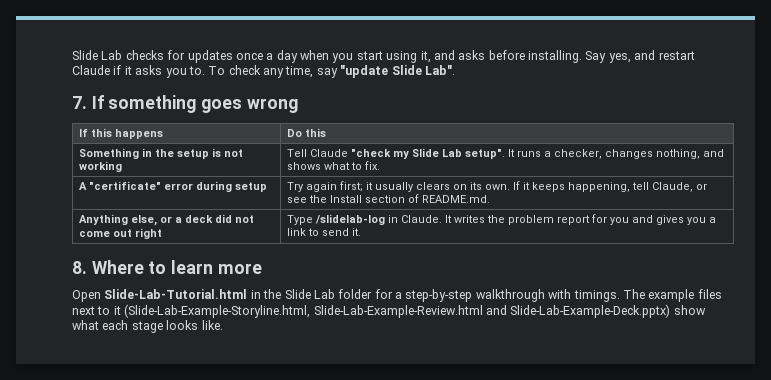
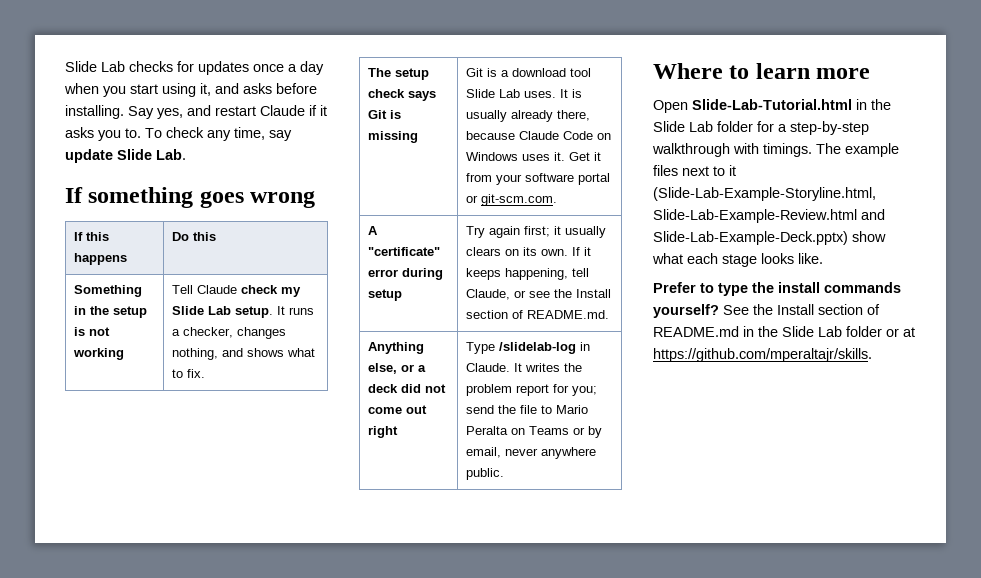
- To check any time, say "update Slide Lab".
- 7. If something goes wrong
+ To check any time, say update Slide Lab.
+ If something goes wrong
- Something in the setup is not working | Tell Claude "check my Slide Lab setup". It runs a checker, changes nothing, and shows what to fix.
+ Something in the setup is not working | Tell Claude check my Slide Lab setup. It runs a checker, changes nothing, and shows what to fix.
+ The setup check says Git is missing | Git is a download tool Slide Lab uses. It is usually already there, because Claude Code on Windows uses it. Get it from your software portal or git-scm.com.
- Anything else, or a deck did not come out right | Type /slidelab-log in Claude. It writes the problem report for you and gives you a link to send it.
- 8. Where to learn more
+ Anything else, or a deck did not come out right | Type /slidelab-log in Claude. It writes the problem report for you; send the file to Mario Peralta on Teams or by email, never anywhere public.
+ Where to learn more
+ Prefer to type the install commands yourself? See the Install section of README.md in the Slide Lab folder or at https://github.com/mperaltajr/skills.

